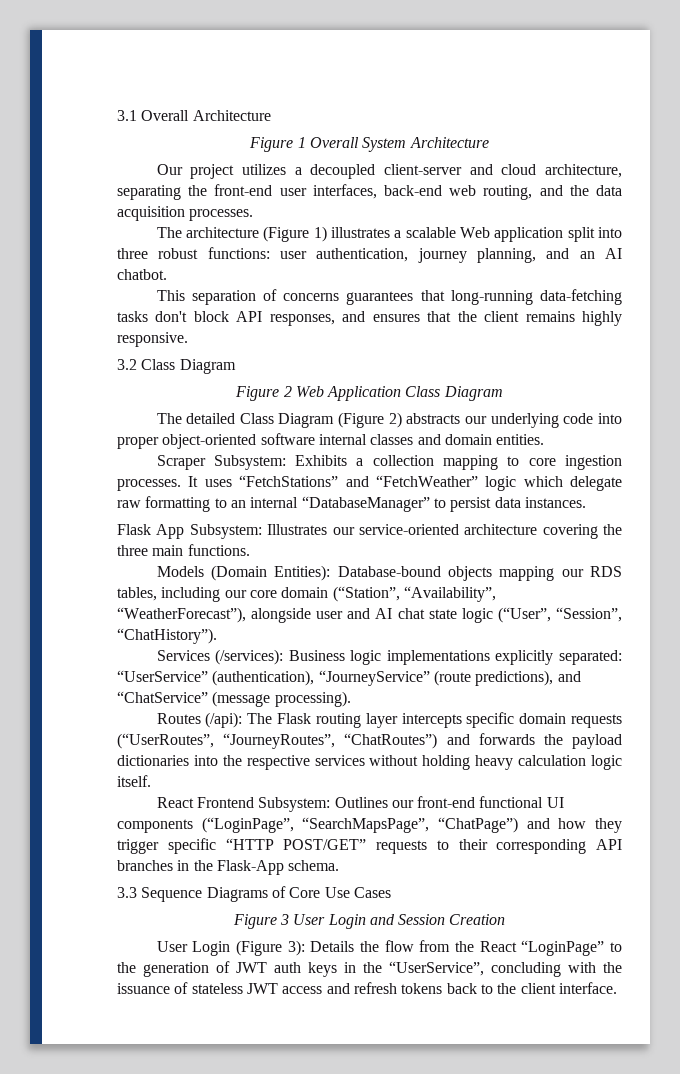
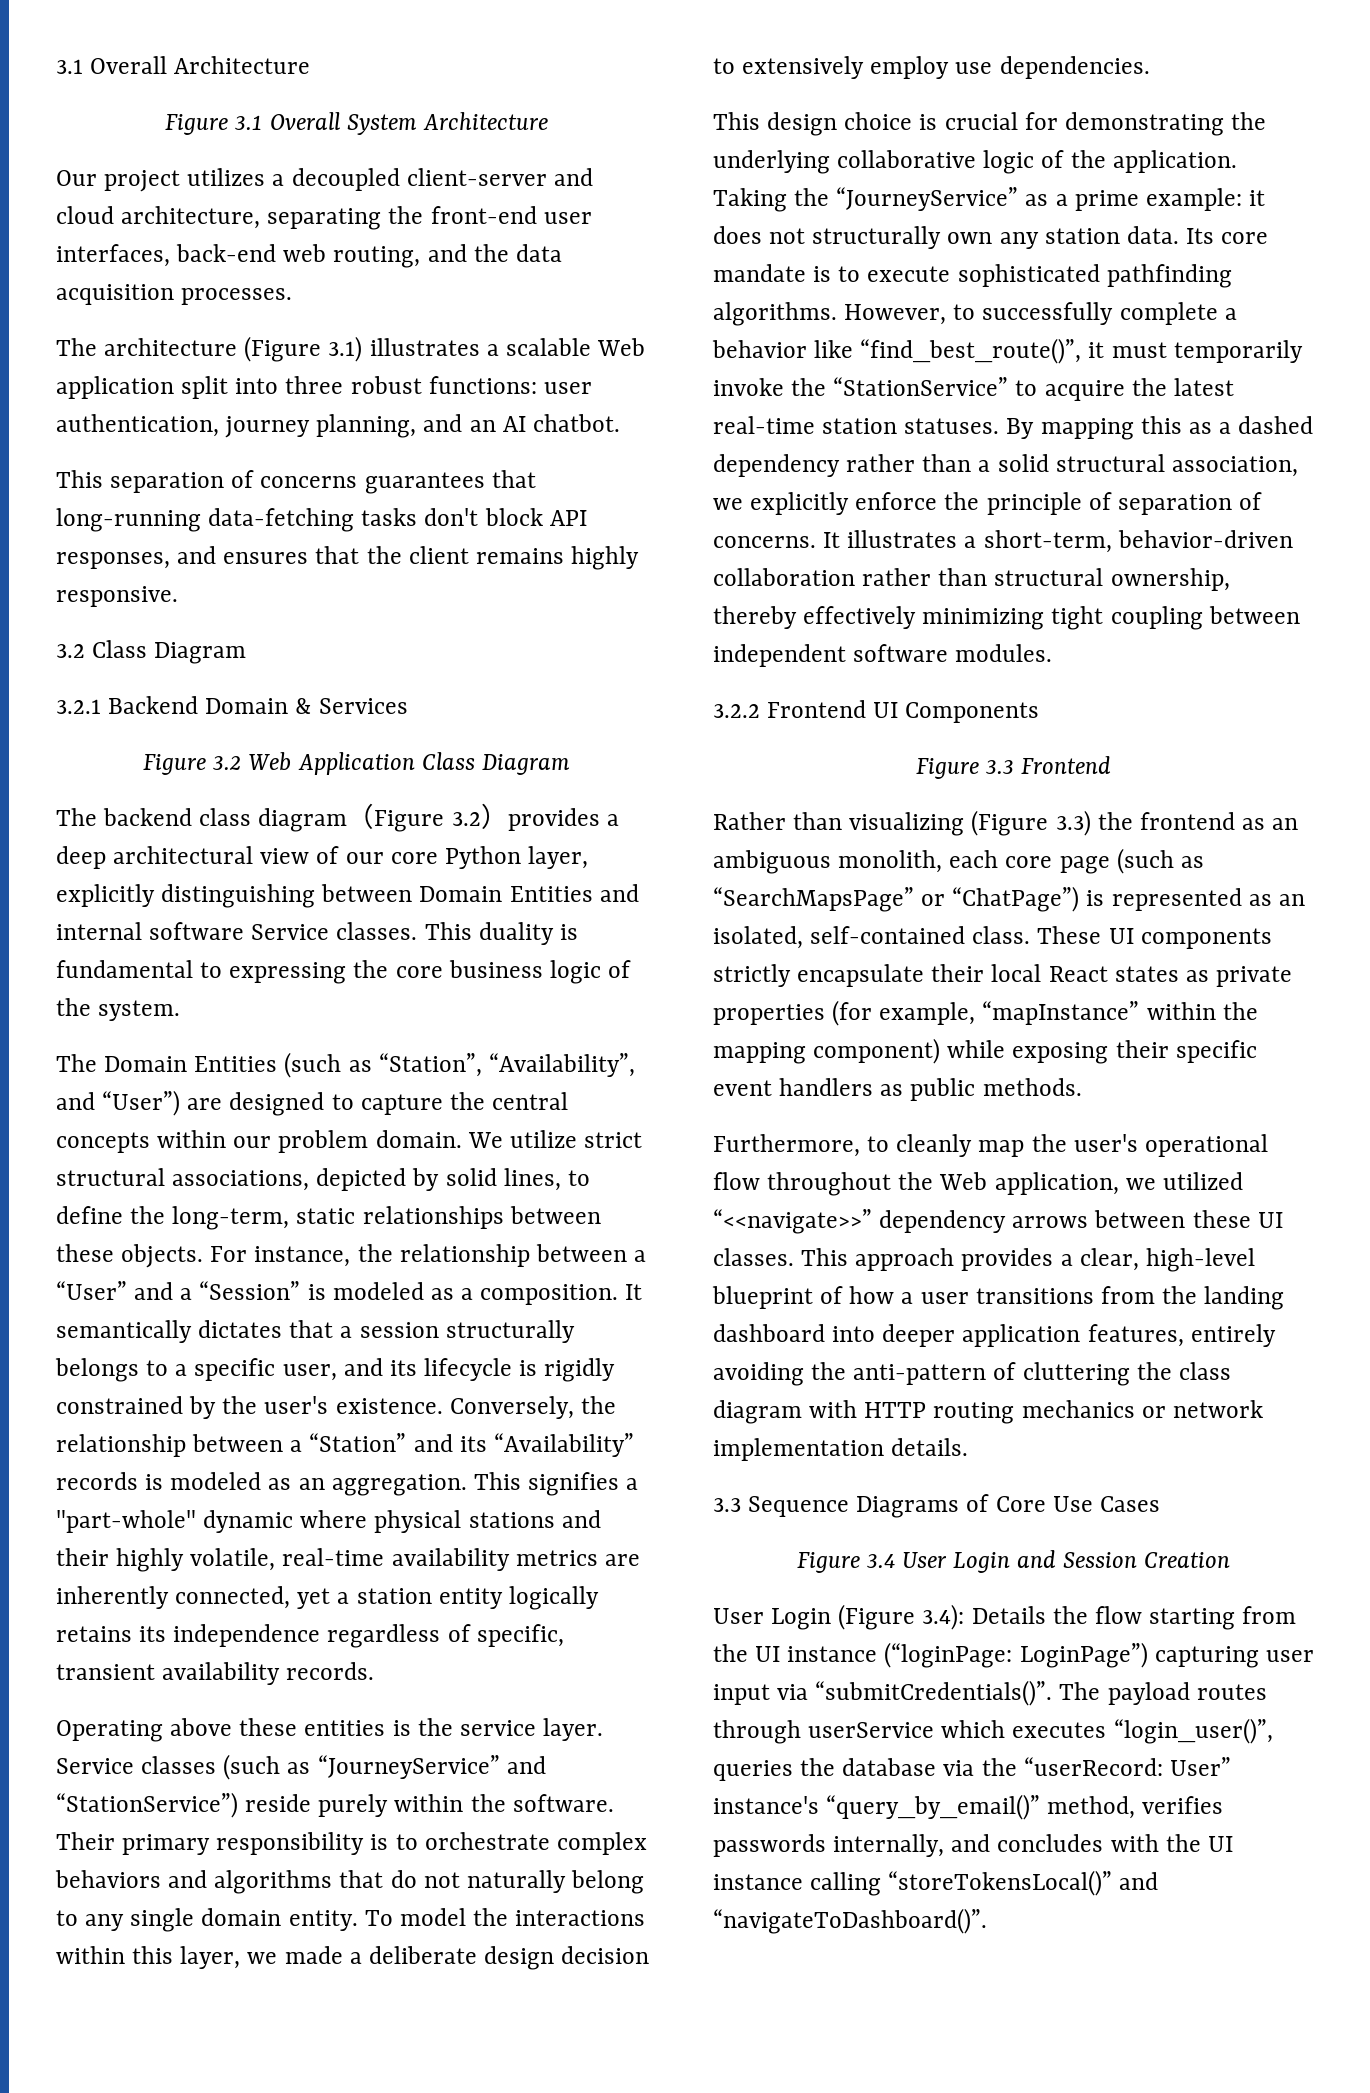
- Figure 1 Overall System Architecture
+ Figure 3.1 Overall System Architecture
- The architecture (Figure 1) illustrates a scalable Web application split into three robust functions: user authentication, journey planning, and an AI chatbot.
+ The architecture (Figure 3.1) illustrates a scalable Web application split into three robust functions: user authentication, journey planning, and an AI chatbot.
- Figure 2 Web Application Class Diagram
+ 3.2.1 Backend Domain & Services
+ Figure 3.2 Web Application Class Diagram
- The detailed Class Diagram (Figure 2) abstracts our underlying code into proper object-oriented software internal classes and domain entities.
- Scraper Subsystem: Exhibits a collection mapping to core ingestion processes. It uses “FetchStations” and “FetchWeather” logic which delegate raw formatting to an internal “DatabaseManager” to persist data instances.
- Flask App Subsystem: Illustrates our service-oriented architecture covering the three main functions.
- Models (Domain Entities): Database-bound objects mapping our RDS tables, including our core domain (“Station”, “Availability”, “WeatherForecast”), alongside user and AI chat state logic (“User”, “Session”, “ChatHistory”).
- Services (/services): Business logic implementations explicitly separated: “UserService” (authentication), “JourneyService” (route predictions), and “ChatService” (message processing).
- Routes (/api): The Flask routing layer intercepts specific domain requests (“UserRoutes”, “JourneyRoutes”, “ChatRoutes”) and forwards the payload dictionaries into the respective services without holding heavy calculation logic itself.
- React Frontend Subsystem: Outlines our front-end functional UI components (“LoginPage”, “SearchMapsPage”, “ChatPage”) and how they trigger specific “HTTP POST/GET” requests to their corresponding API branches in the Flask-App schema.
+ The backend class diagram（Figure 3.2）provides a deep architectural view of our core Python layer, explicitly distinguishing between Domain Entities and internal software Service classes. This duality is fundamental to expressing the core business logic of the system.
+ The Domain Entities (such as “Station”, “Availability”, and “User”) are designed to capture the central concepts within our problem domain. We utilize strict structural associations, depicted by solid lines, to define the long-term, static relationships between these objects. For instance, the relationship between a “User” and a “Session” is modeled as a composition. It semantically dictates that a session structurally belongs to a specific user, and its lifecycle is rigidly constrained by the user's existence. Conversely, the relationship between a “Station” and its “Availability” records is modeled as an aggregation. This signifies a "part-whole" dynamic where physical stations and their highly volatile, real-time availability metrics are inherently connected, yet a station entity logically retains its independence regardless of specific, transient availability records.
+ Operating above these entities is the service layer. Service classes (such as “JourneyService” and “StationService”) reside purely within the software. Their primary responsibility is to orchestrate complex behaviors and algorithms that do not naturally belong to any single domain entity. To model the interactions within this layer, we made a deliberate design decision to extensively employ use dependencies.
+ This design choice is crucial for demonstrating the underlying collaborative logic of the application. Taking the “JourneyService” as a prime example: it does not structurally own any station data. Its core mandate is to execute sophisticated pathfinding algorithms. However, to successfully complete a behavior like “find_best_route()”, it must temporarily invoke the “StationService” to acquire the latest real-time station statuses. By mapping this as a dashed dependency rather than a solid structural association, we explicitly enforce the principle of separation of concerns. It illustrates a short-term, behavior-driven collaboration rather than structural ownership, thereby effectively minimizing tight coupling between independent software modules.
+ 3.2.2 Frontend UI Components
+ Figure 3.3 Frontend
+ Rather than visualizing (Figure 3.3) the frontend as an ambiguous monolith, each core page (such as “SearchMapsPage” or “ChatPage”) is represented as an isolated, self-contained class. These UI components strictly encapsulate their local React states as private properties (for example, “mapInstance” within the mapping component) while exposing their specific event handlers as public methods.
+ Furthermore, to cleanly map the user's operational flow throughout the Web application, we utilized “<<navigate>>” dependency arrows between these UI classes. This approach provides a clear, high-level blueprint of how a user transitions from the landing dashboard into deeper application features, entirely avoiding the anti-pattern of cluttering the class diagram with HTTP routing mechanics or network implementation details.
- Figure 3 User Login and Session Creation
+ Figure 3.4 User Login and Session Creation
- User Login (Figure 3): Details the flow from the React “LoginPage” to the generation of JWT auth keys in the “UserService”, concluding with the issuance of stateless JWT access and refresh tokens back to the client interface.
+ User Login (Figure 3.4): Details the flow starting from the UI instance (“loginPage: LoginPage”) capturing user input via “submitCredentials()”. The payload routes through userService which executes “login_user()”, queries the database via the “userRecord: User” instance's “query_by_email()” method, verifies passwords internally, and concludes with the UI instance calling “storeTokensLocal()” and “navigateToDashboard()”.

